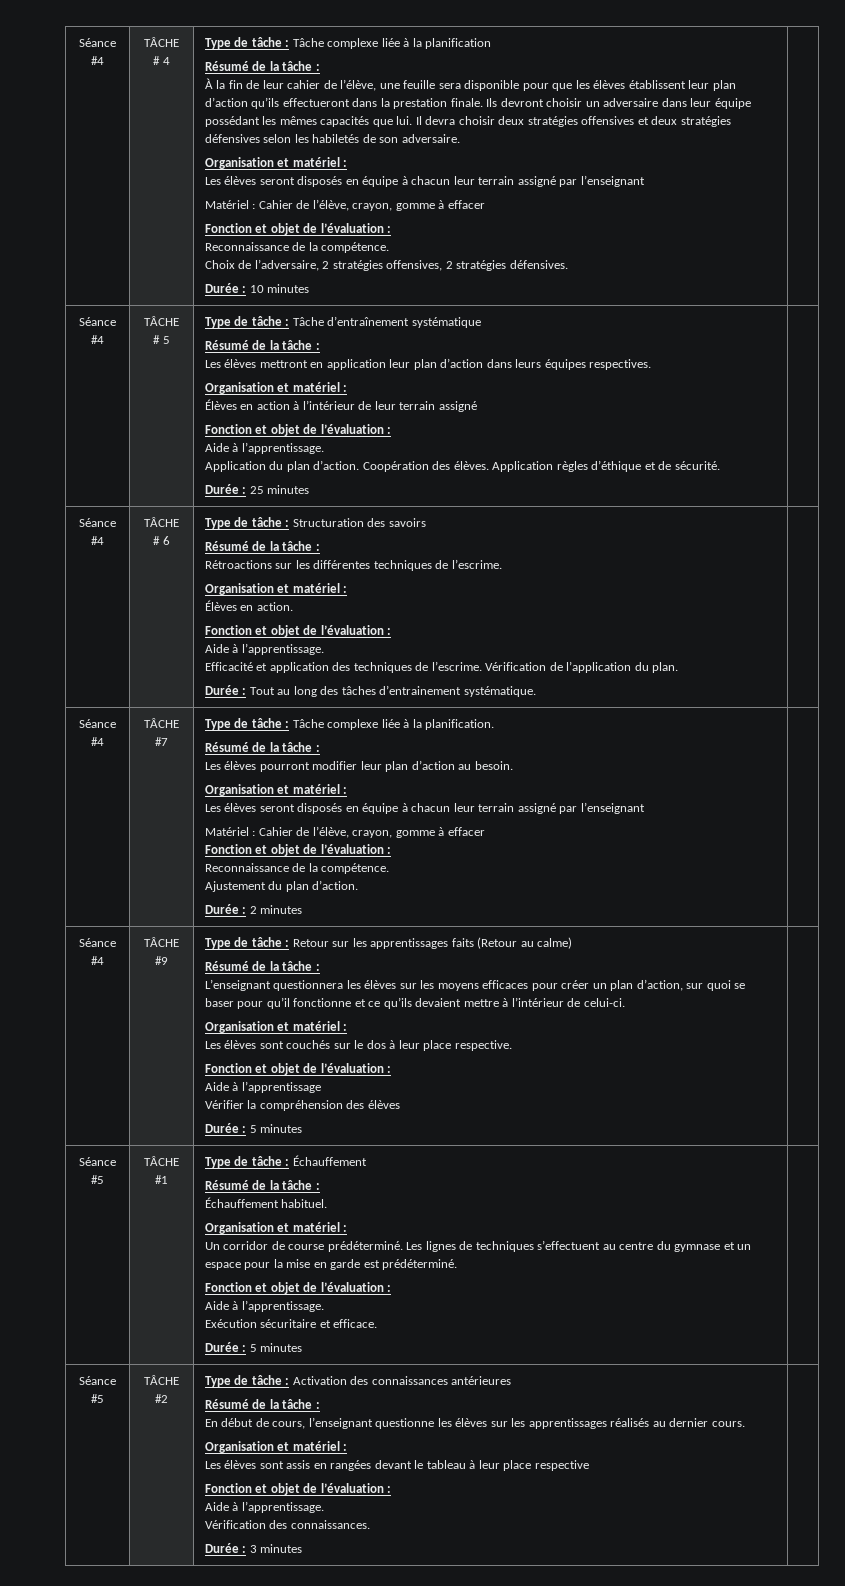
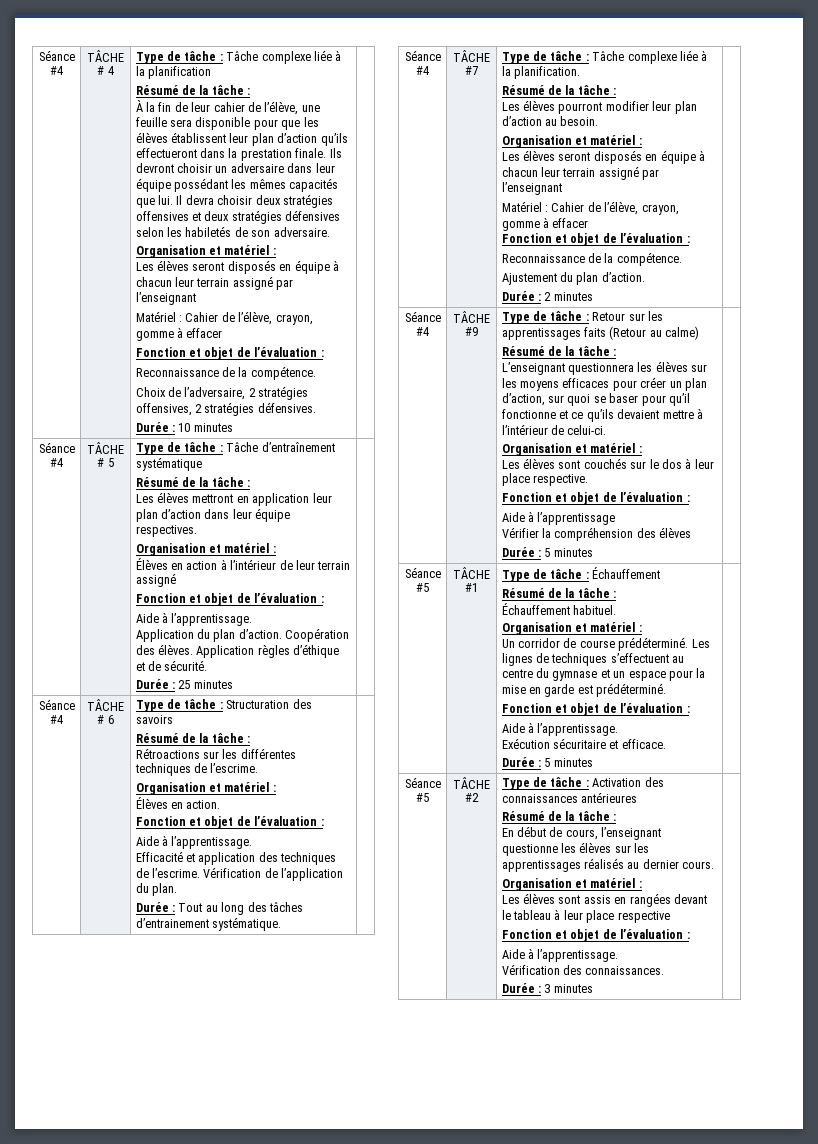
- Les élèves mettront en application leur plan d’action dans leurs équipes respectives.
+ Les élèves mettront en application leur plan d’action dans leur équipe respectives.

